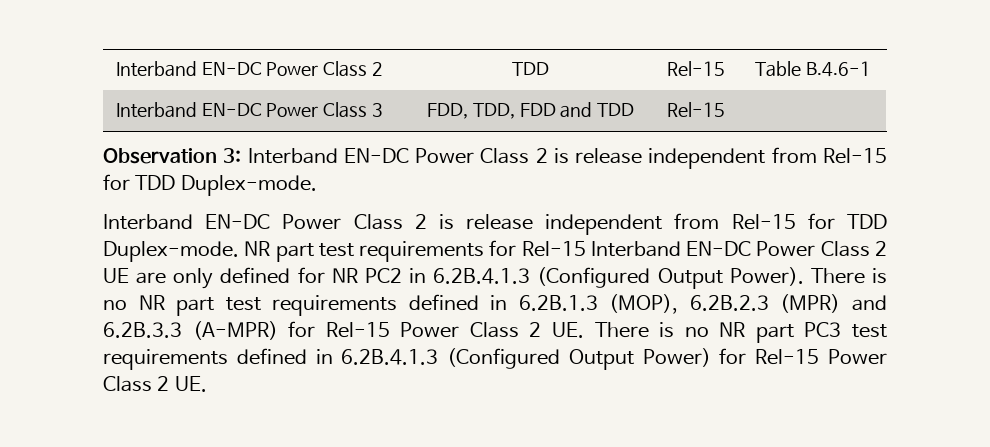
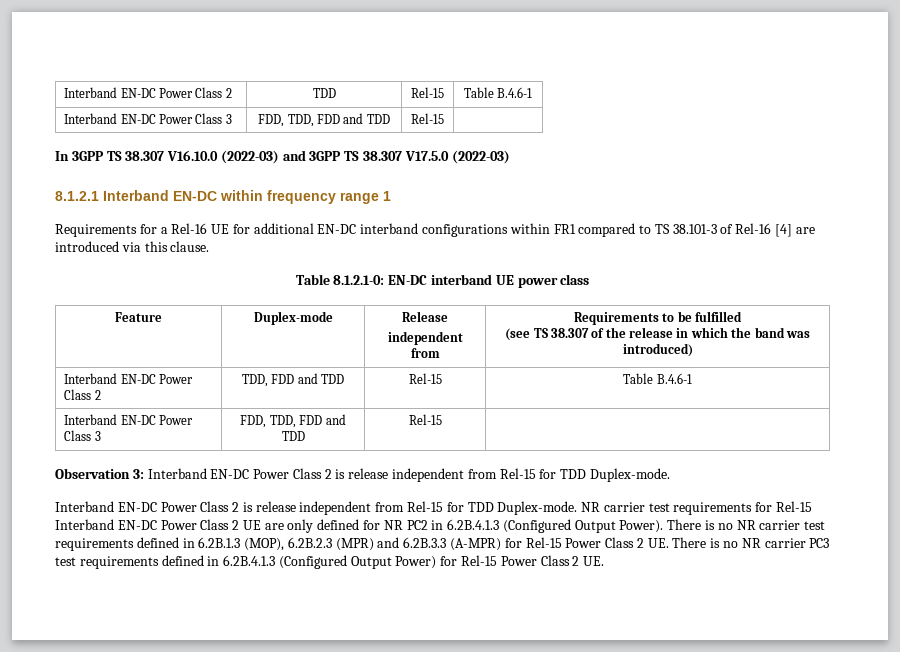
+ In 3GPP TS 38.307 V16.10.0 (2022-03) and 3GPP TS 38.307 V17.5.0 (2022-03)
+ 8.1.2.1 Interband EN-DC within frequency range 1
+ Requirements for a Rel-16 UE for additional EN-DC interband configurations within FR1 compared to TS 38.101-3 of Rel-16 [4] are introduced via this clause.
+ Table 8.1.2.1-0: EN-DC interband UE power class
+ Feature | Duplex-mode | Release
+ independent from | Requirements to be fulfilled
+ (see TS 38.307 of the release in which the band was introduced)
+ Interband EN-DC Power Class 2 | TDD, FDD and TDD | Rel-15 | Table B.4.6-1
+ Interband EN-DC Power Class 3 | FDD, TDD, FDD and TDD | Rel-15 |
- NR part test requirements for Rel-15 Interband EN-DC Power Class 2 UE are only defined for NR PC2 in 6.2B.4.1.3 (Configured Output Power).
+ NR carrier test requirements for Rel-15 Interband EN-DC Power Class 2 UE are only defined for NR PC2 in 6.2B.4.1.3 (Configured Output Power).
- There is no NR part test requirements defined in 6.2B.1.3 (MOP), 6.2B.2.3 (MPR) and 6.2B.3.3 (A-MPR) for Rel-15 Power Class 2 UE. There is no NR part PC3 test requirements defined in 6.2B.4.1.3 (Configured Output Power) for Rel-15 Power Class 2 UE.
+ There is no NR carrier test requirements defined in 6.2B.1.3 (MOP), 6.2B.2.3 (MPR) and 6.2B.3.3 (A-MPR) for Rel-15 Power Class 2 UE. There is no NR carrier PC3 test requirements defined in 6.2B.4.1.3 (Configured Output Power) for Rel-15 Power Class 2 UE.

